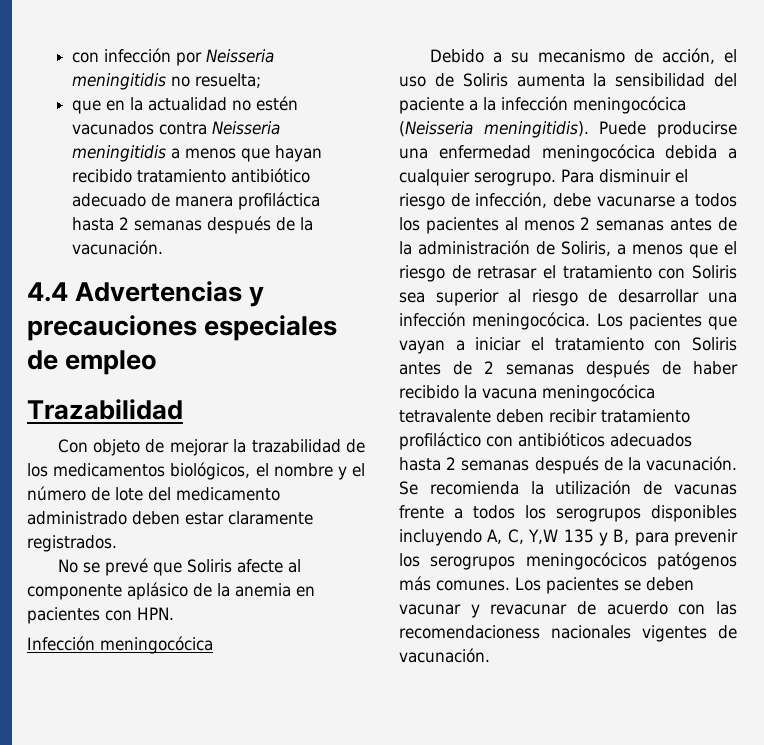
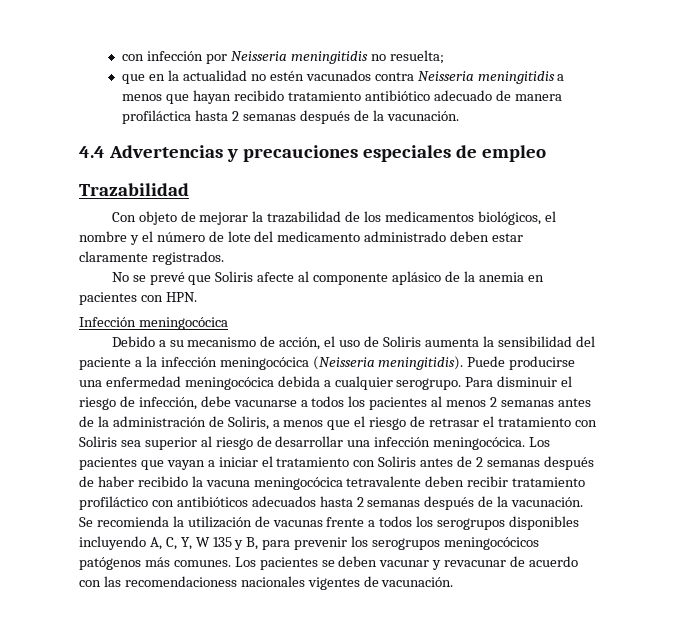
- Se recomienda la utilización de vacunas frente a todos los serogrupos disponibles incluyendo A, C, Y,W 135 y B, para prevenir los serogrupos meningocócicos patógenos más comunes.
+ Se recomienda la utilización de vacunas frente a todos los serogrupos disponibles incluyendo A, C, Y, W 135 y B, para prevenir los serogrupos meningocócicos patógenos más comunes.

